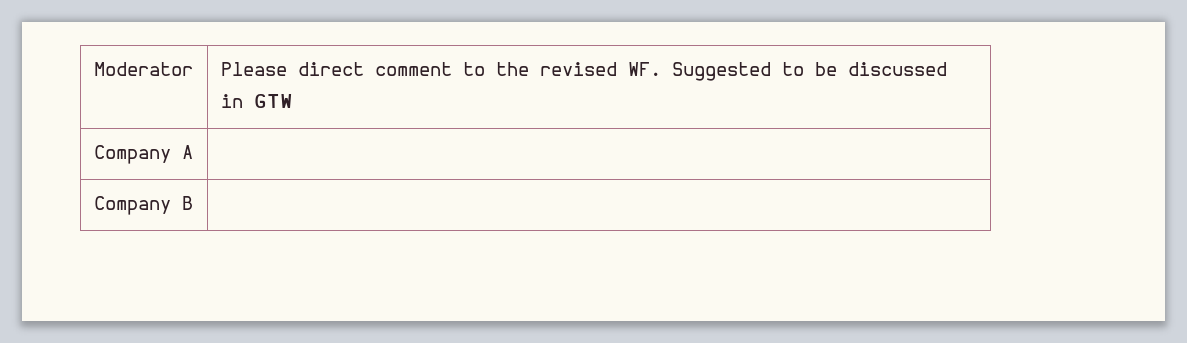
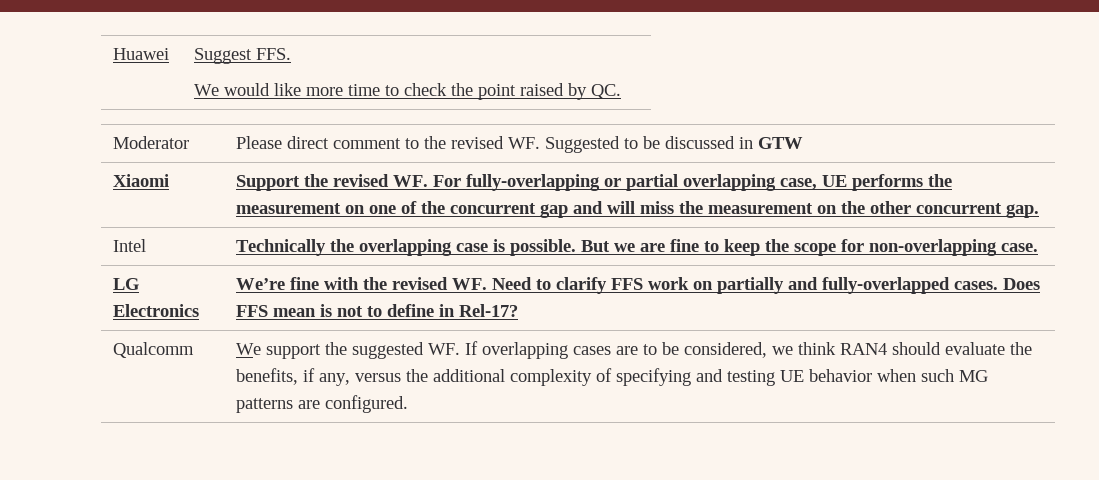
+ Huawei | Suggest FFS.
+ We would like more time to check the point raised by QC.
- Company A |
- Company B |
+ Xiaomi | Support the revised WF. For fully-overlapping or partial overlapping case, UE performs the measurement on one of the concurrent gap and will miss the measurement on the other concurrent gap.
+ Intel | Technically the overlapping case is possible. But we are fine to keep the scope for non-overlapping case.
+ LG Electronics | We’re fine with the revised WF. Need to clarify FFS work on partially and fully-overlapped cases. Does FFS mean is not to define in Rel-17?
+ Qualcomm | We support the suggested WF. If overlapping cases are to be considered, we think RAN4 should evaluate the benefits, if any, versus the additional complexity of specifying and testing UE behavior when such MG patterns are configured.

